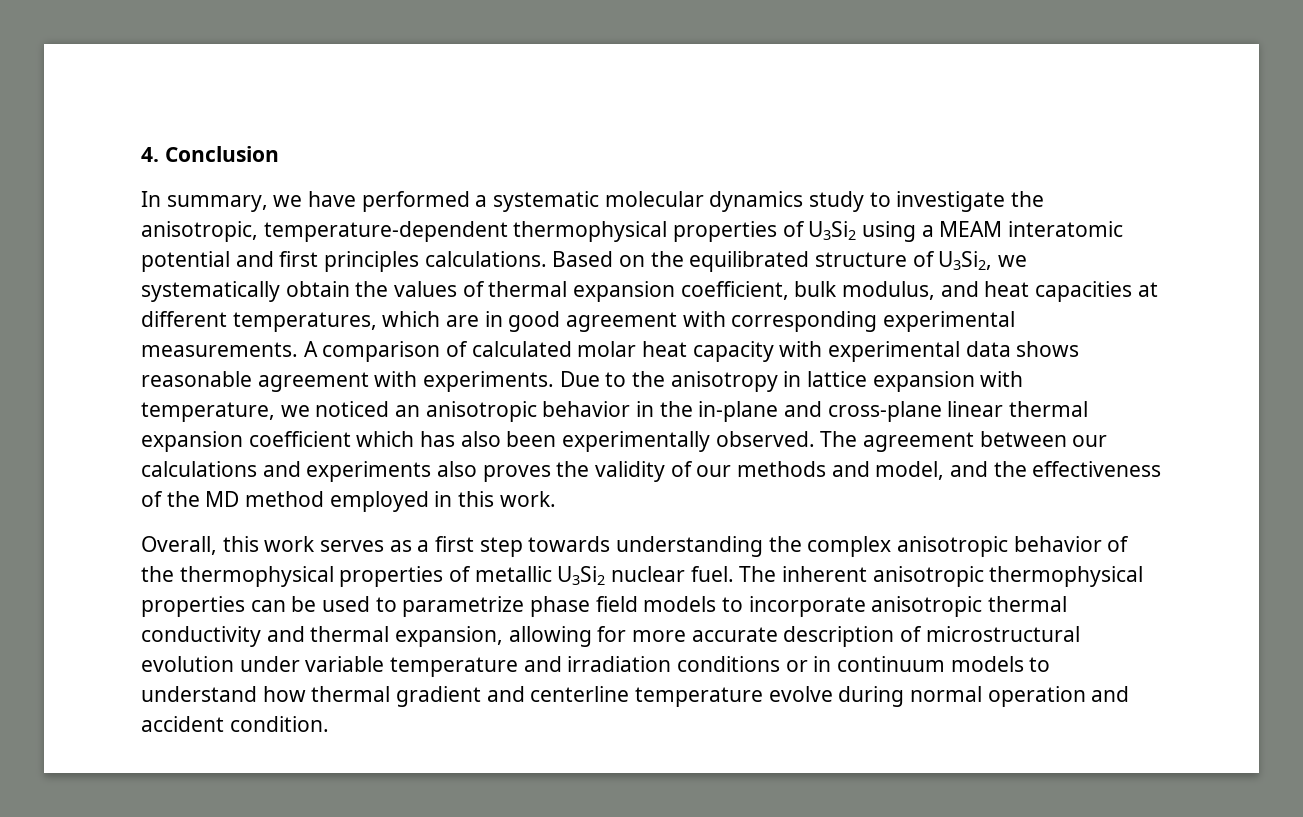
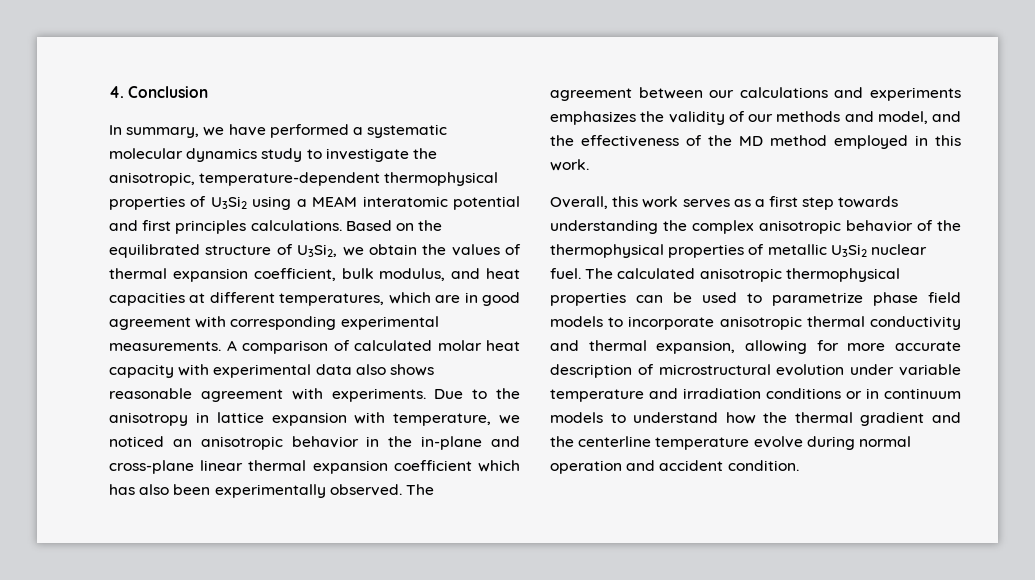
- Based on the equilibrated structure of U3Si2, we systematically obtain the values of thermal expansion coefficient, bulk modulus, and heat capacities at different temperatures, which are in good agreement with corresponding experimental measurements.
+ Based on the equilibrated structure of U3Si2, we obtain the values of thermal expansion coefficient, bulk modulus, and heat capacities at different temperatures, which are in good agreement with corresponding experimental measurements.
- A comparison of calculated molar heat capacity with experimental data shows reasonable agreement with experiments.
+ A comparison of calculated molar heat capacity with experimental data also shows reasonable agreement with experiments.
- The agreement between our calculations and experiments also proves the validity of our methods and model, and the effectiveness of the MD method employed in this work.
+ The agreement between our calculations and experiments emphasizes the validity of our methods and model, and the effectiveness of the MD method employed in this work.
- The inherent anisotropic thermophysical properties can be used to parametrize phase field models to incorporate anisotropic thermal conductivity and thermal expansion, allowing for more accurate description of microstructural evolution under variable temperature and irradiation conditions or in continuum models to understand how thermal gradient and centerline temperature evolve during normal operation and accident condition.
+ The calculated anisotropic thermophysical properties can be used to parametrize phase field models to incorporate anisotropic thermal conductivity and thermal expansion, allowing for more accurate description of microstructural evolution under variable temperature and irradiation conditions or in continuum models to understand how the thermal gradient and the centerline temperature evolve during normal operation and accident condition.

